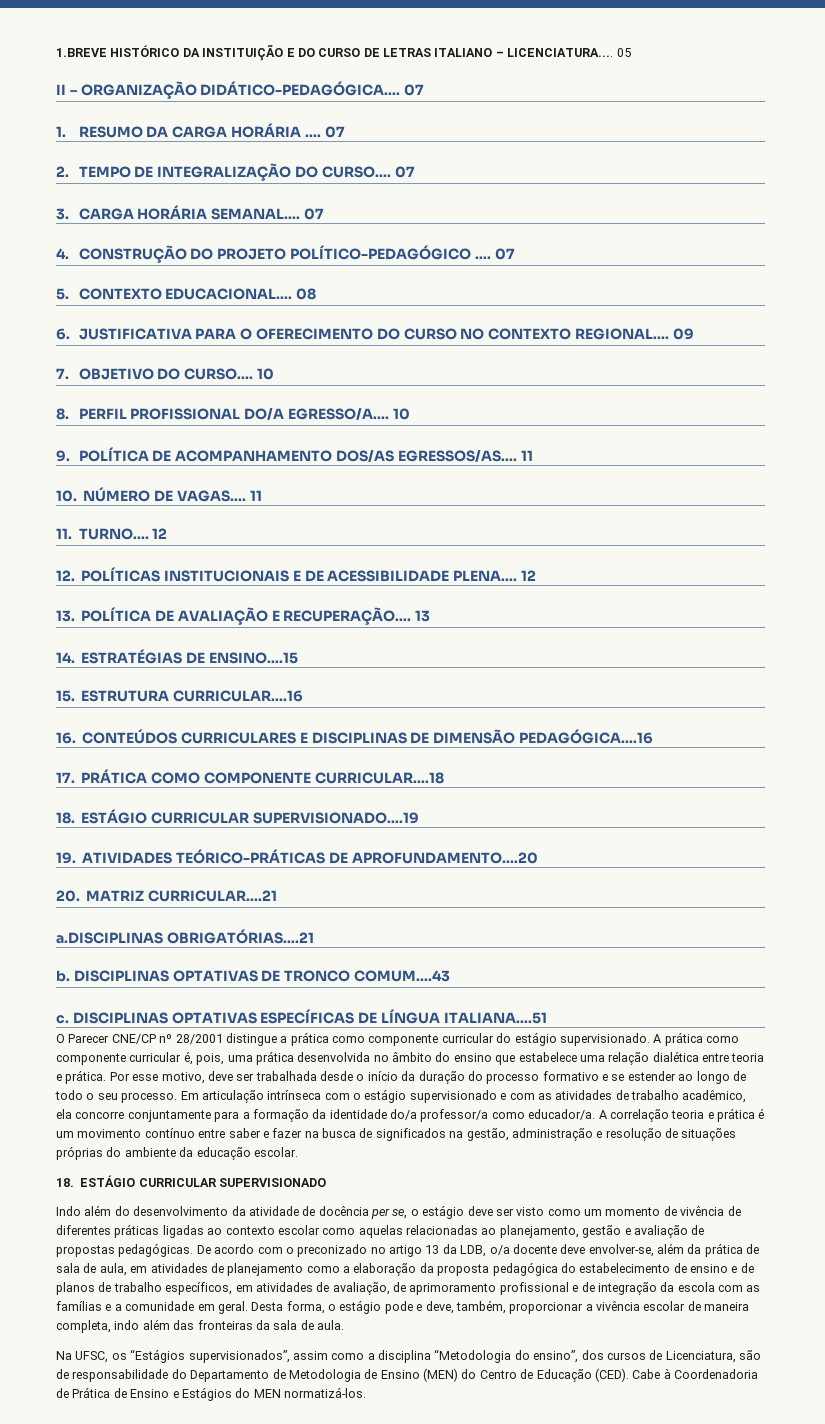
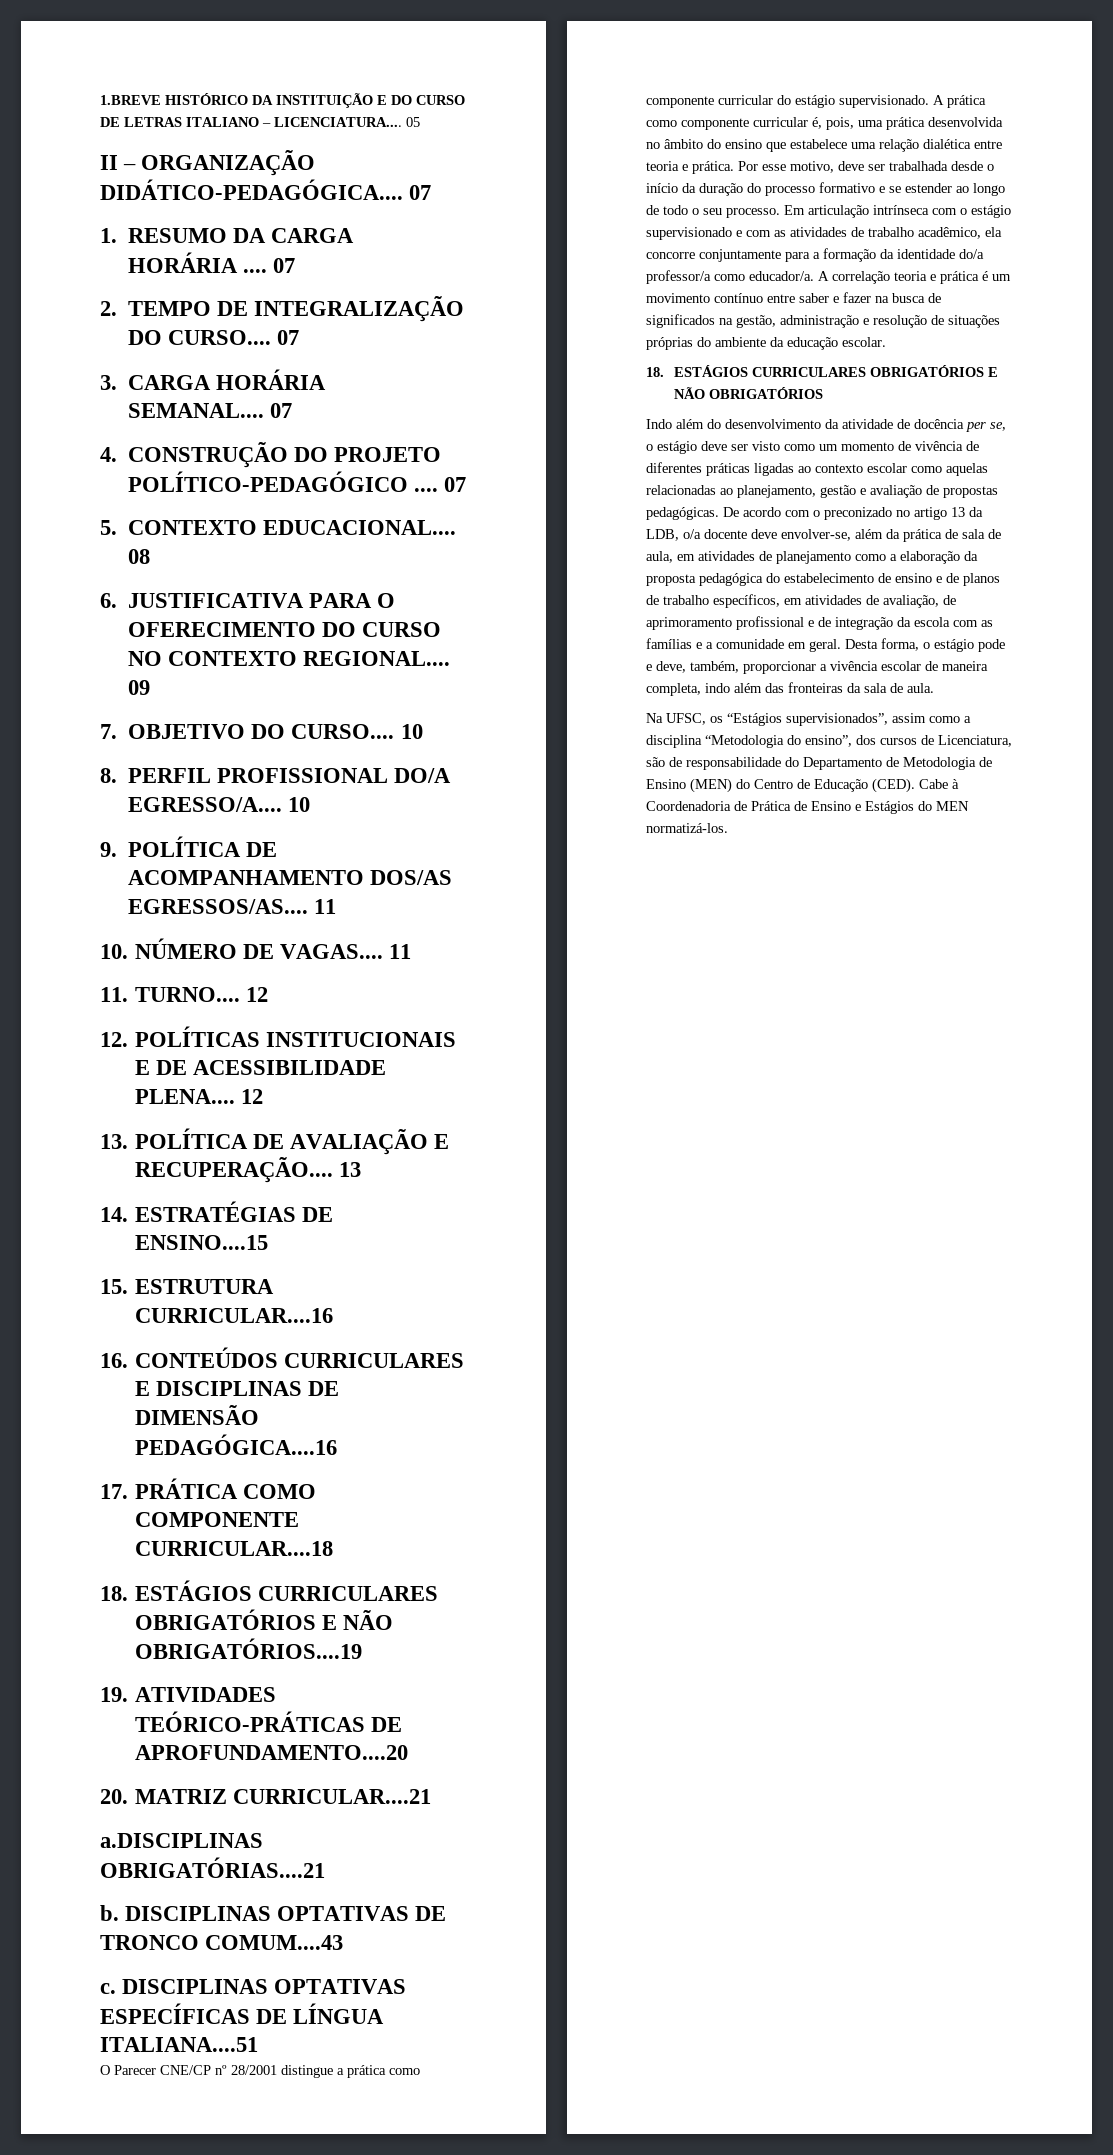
- 18. ESTÁGIO CURRICULAR SUPERVISIONADO....19
+ 18. ESTÁGIOS CURRICULARES OBRIGATÓRIOS E NÃO OBRIGATÓRIOS....19
- 18. ESTÁGIO CURRICULAR SUPERVISIONADO
+ 18. ESTÁGIOS CURRICULARES OBRIGATÓRIOS E NÃO OBRIGATÓRIOS

